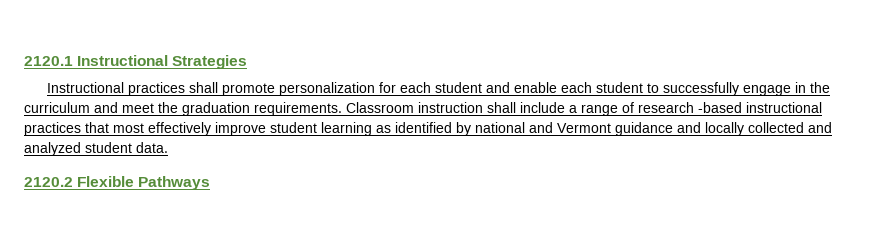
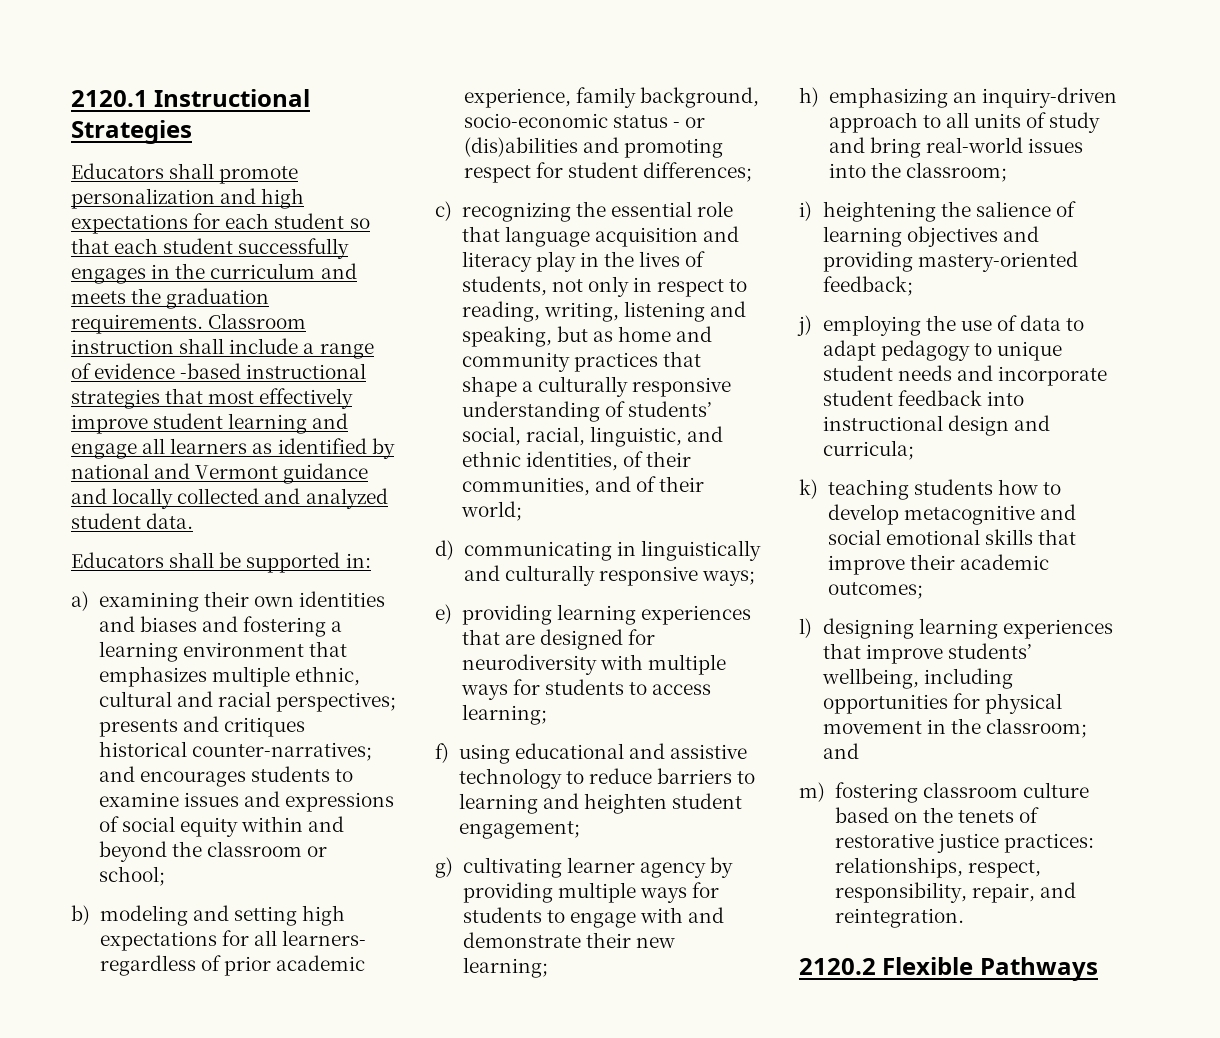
- Instructional practices shall promote personalization for each student and enable each student to successfully engage in the curriculum and meet the graduation requirements.
+ Educators shall promote personalization and high expectations for each student so that each student successfully engages in the curriculum and meets the graduation requirements.
- Classroom instruction shall include a range of research -based instructional practices that most effectively improve student learning as identified by national and Vermont guidance and locally collected and analyzed student data.
+ Classroom instruction shall include a range of evidence -based instructional strategies that most effectively improve student learning and engage all learners as identified by national and Vermont guidance and locally collected and analyzed student data.
+ Educators shall be supported in:
+ a) examining their own identities and biases and fostering a learning environment that emphasizes multiple ethnic, cultural and racial perspectives; presents and critiques historical counter-narratives; and encourages students to examine issues and expressions of social equity within and beyond the classroom or school;
+ b) modeling and setting high expectations for all learners- regardless of prior academic experience, family background, socio-economic status - or (dis)abilities and promoting respect for student differences;
+ c) recognizing the essential role that language acquisition and literacy play in the lives of students, not only in respect to reading, writing, listening and speaking, but as home and community practices that shape a culturally responsive understanding of students’ social, racial, linguistic, and ethnic identities, of their communities, and of their world;
+ d) communicating in linguistically and culturally responsive ways;
+ e) providing learning experiences that are designed for neurodiversity with multiple ways for students to access learning;
+ f) using educational and assistive technology to reduce barriers to learning and heighten student engagement;
+ g) cultivating learner agency by providing multiple ways for students to engage with and demonstrate their new learning;
+ h) emphasizing an inquiry-driven approach to all units of study and bring real-world issues into the classroom;
+ i) heightening the salience of learning objectives and providing mastery-oriented feedback;
+ j) employing the use of data to adapt pedagogy to unique student needs and incorporate student feedback into instructional design and curricula;
+ k) teaching students how to develop metacognitive and social emotional skills that improve their academic outcomes;
+ l) designing learning experiences that improve students’ wellbeing, including opportunities for physical movement in the classroom; and
+ m) fostering classroom culture based on the tenets of restorative justice practices: relationships, respect, responsibility, repair, and reintegration.

